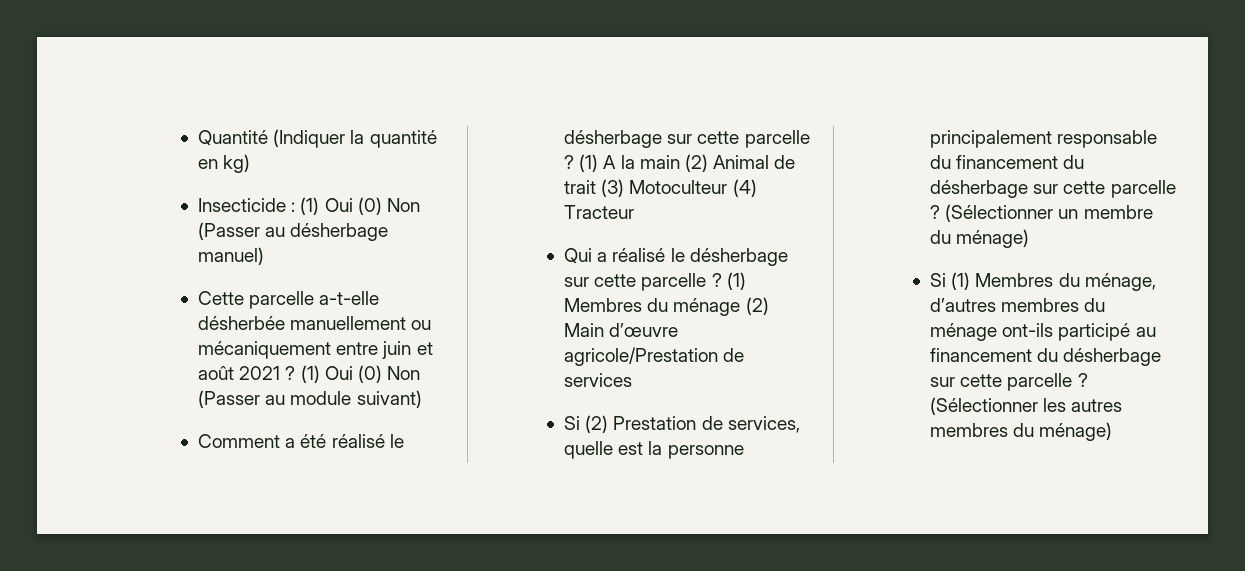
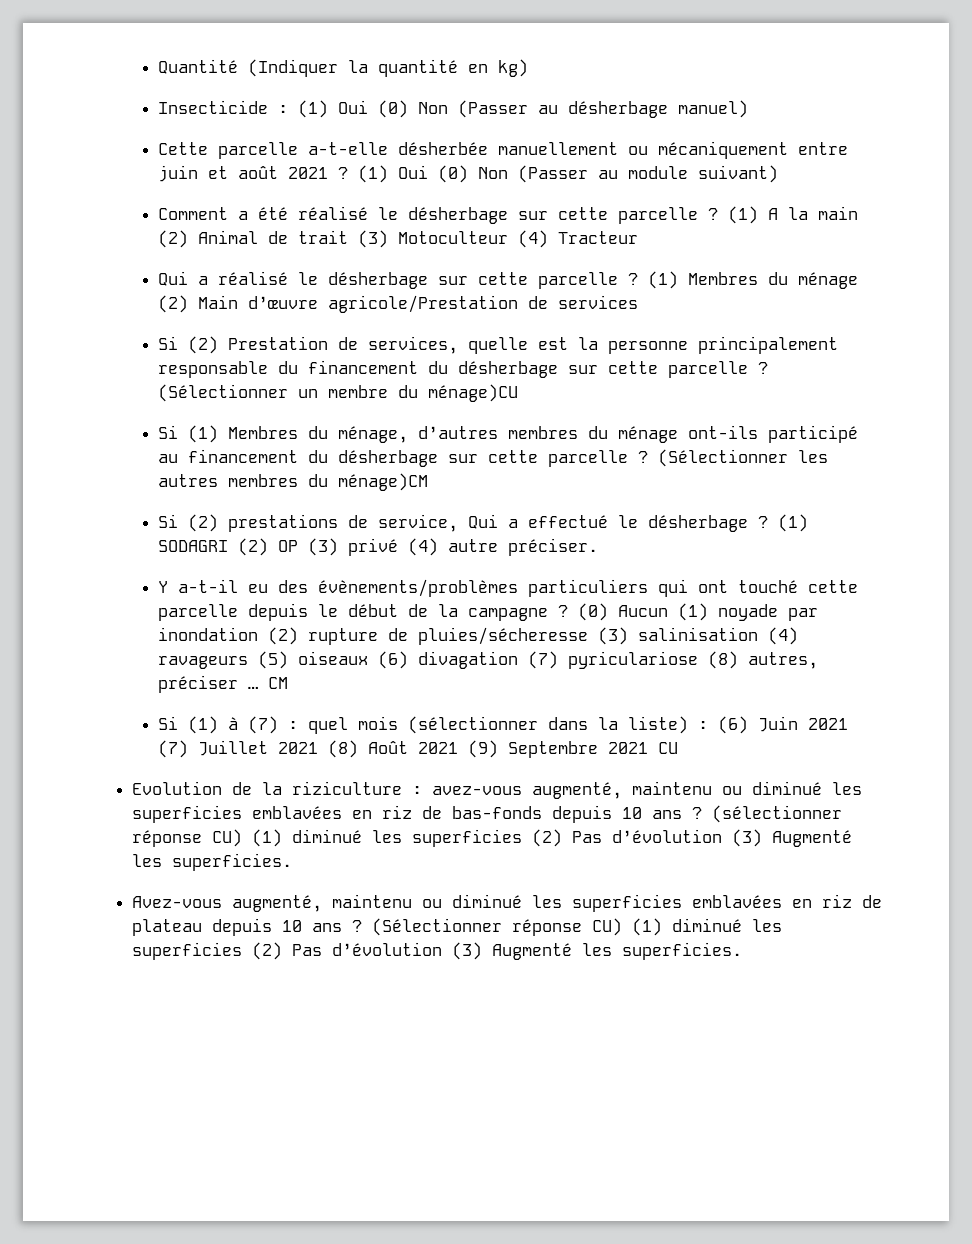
- (Sélectionner un membre du ménage)
+ (Sélectionner un membre du ménage)CU
- (Sélectionner les autres membres du ménage)
+ (Sélectionner les autres membres du ménage)CM
+ Si (2) prestations de service, Qui a effectué le désherbage ? (1) SODAGRI (2) OP (3) privé (4) autre préciser.
+ Y a-t-il eu des évènements/problèmes particuliers qui ont touché cette parcelle depuis le début de la campagne ? (0) Aucun (1) noyade par inondation (2) rupture de pluies/sécheresse (3) salinisation (4) ravageurs (5) oiseaux (6) divagation (7) pyriculariose (8) autres, préciser … CM
+ Si (1) à (7) : quel mois (sélectionner dans la liste) : (6) Juin 2021 (7) Juillet 2021 (8) Août 2021 (9) Septembre 2021 CU
+ Evolution de la riziculture : avez-vous augmenté, maintenu ou diminué les superficies emblavées en riz de bas-fonds depuis 10 ans ? (sélectionner réponse CU) (1) diminué les superficies (2) Pas d’évolution (3) Augmenté les superficies.
+ Avez-vous augmenté, maintenu ou diminué les superficies emblavées en riz de plateau depuis 10 ans ? (Sélectionner réponse CU) (1) diminué les superficies (2) Pas d’évolution (3) Augmenté les superficies.

